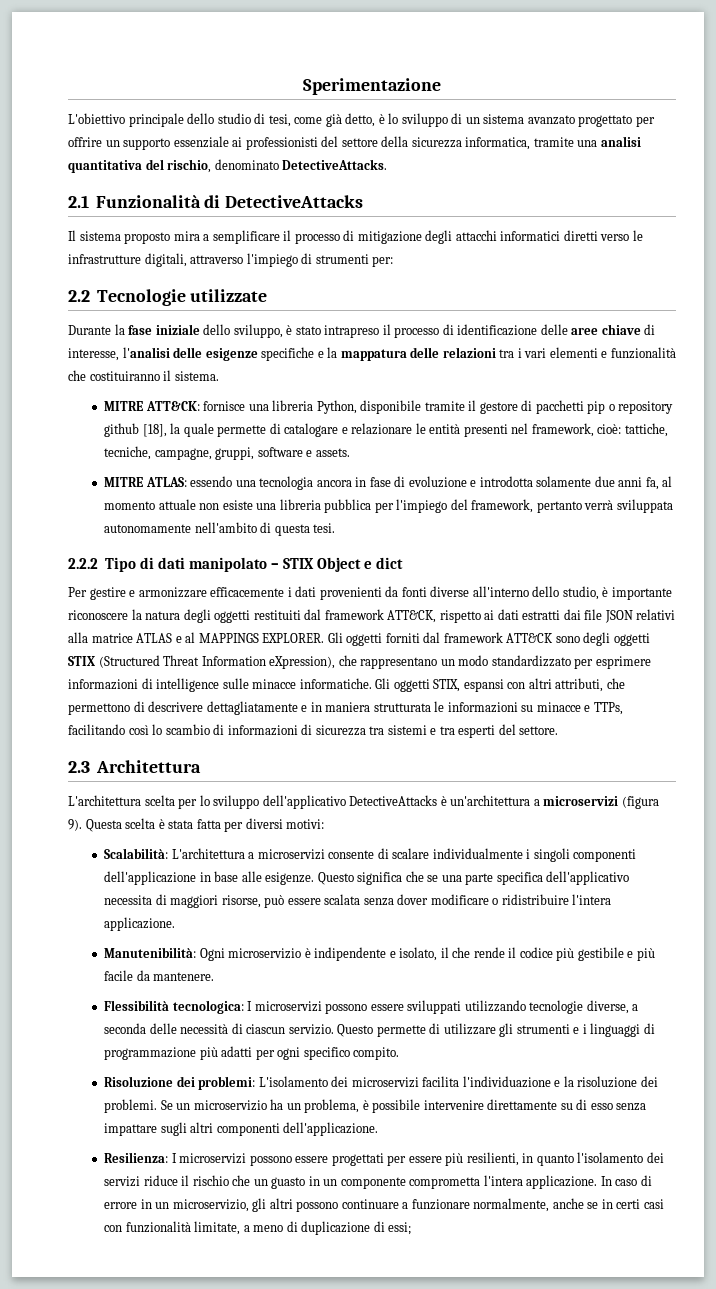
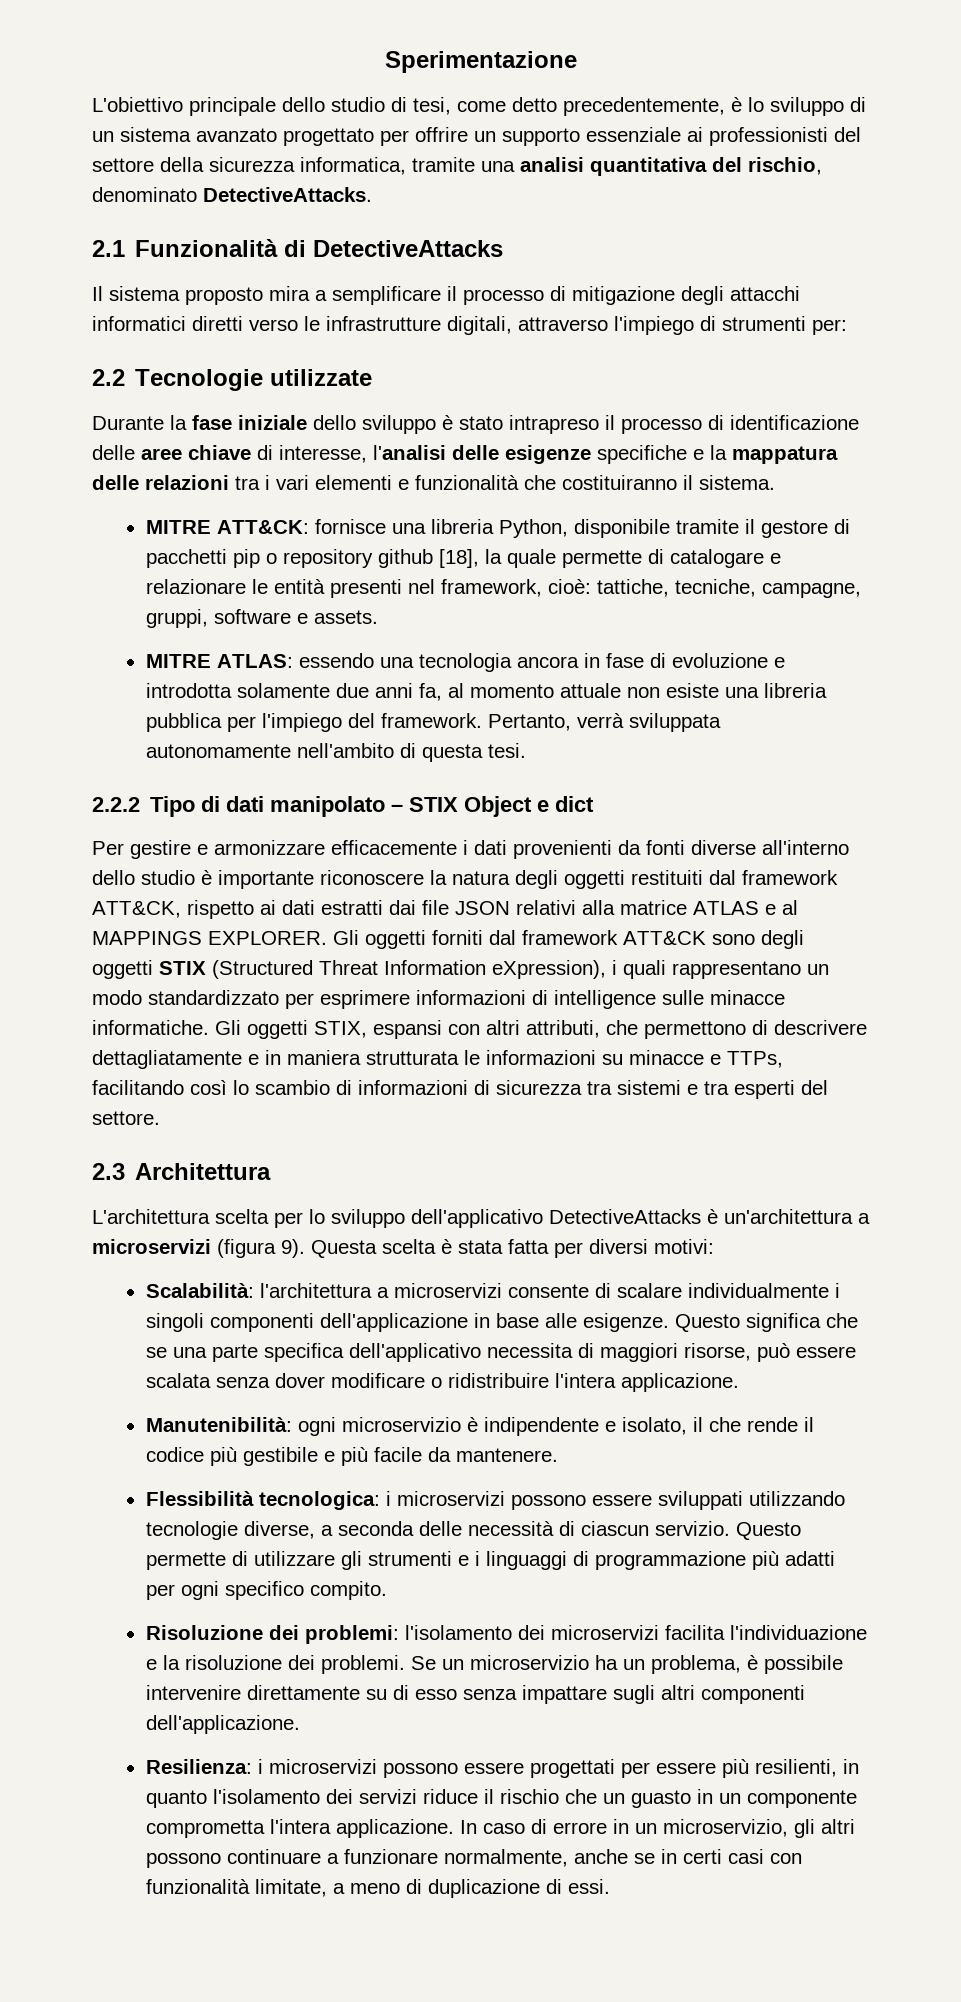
- L'obiettivo principale dello studio di tesi, come già detto, è lo sviluppo di un sistema avanzato progettato per offrire un supporto essenziale ai professionisti del settore della sicurezza informatica, tramite una analisi quantitativa del rischio, denominato DetectiveAttacks.
+ L'obiettivo principale dello studio di tesi, come detto precedentemente, è lo sviluppo di un sistema avanzato progettato per offrire un supporto essenziale ai professionisti del settore della sicurezza informatica, tramite una analisi quantitativa del rischio, denominato DetectiveAttacks.
- Durante la fase iniziale dello sviluppo, è stato intrapreso il processo di identificazione delle aree chiave di interesse, l'analisi delle esigenze specifiche e la mappatura delle relazioni tra i vari elementi e funzionalità che costituiranno il sistema.
+ Durante la fase iniziale dello sviluppo è stato intrapreso il processo di identificazione delle aree chiave di interesse, l'analisi delle esigenze specifiche e la mappatura delle relazioni tra i vari elementi e funzionalità che costituiranno il sistema.
- MITRE ATLAS: essendo una tecnologia ancora in fase di evoluzione e introdotta solamente due anni fa, al momento attuale non esiste una libreria pubblica per l'impiego del framework, pertanto verrà sviluppata autonomamente nell'ambito di questa tesi.
+ MITRE ATLAS: essendo una tecnologia ancora in fase di evoluzione e introdotta solamente due anni fa, al momento attuale non esiste una libreria pubblica per l'impiego del framework. Pertanto, verrà sviluppata autonomamente nell'ambito di questa tesi.
- Per gestire e armonizzare efficacemente i dati provenienti da fonti diverse all'interno dello studio, è importante riconoscere la natura degli oggetti restituiti dal framework ATT&CK, rispetto ai dati estratti dai file JSON relativi alla matrice ATLAS e al MAPPINGS EXPLORER.
+ Per gestire e armonizzare efficacemente i dati provenienti da fonti diverse all'interno dello studio è importante riconoscere la natura degli oggetti restituiti dal framework ATT&CK, rispetto ai dati estratti dai file JSON relativi alla matrice ATLAS e al MAPPINGS EXPLORER.
- Gli oggetti forniti dal framework ATT&CK sono degli oggetti STIX (Structured Threat Information eXpression), che rappresentano un modo standardizzato per esprimere informazioni di intelligence sulle minacce informatiche.
+ Gli oggetti forniti dal framework ATT&CK sono degli oggetti STIX (Structured Threat Information eXpression), i quali rappresentano un modo standardizzato per esprimere informazioni di intelligence sulle minacce informatiche.
- Scalabilità: L'architettura a microservizi consente di scalare individualmente i singoli componenti dell'applicazione in base alle esigenze.
+ Scalabilità: l'architettura a microservizi consente di scalare individualmente i singoli componenti dell'applicazione in base alle esigenze.
- Manutenibilità: Ogni microservizio è indipendente e isolato, il che rende il codice più gestibile e più facile da mantenere.
+ Manutenibilità: ogni microservizio è indipendente e isolato, il che rende il codice più gestibile e più facile da mantenere.
- Flessibilità tecnologica: I microservizi possono essere sviluppati utilizzando tecnologie diverse, a seconda delle necessità di ciascun servizio.
+ Flessibilità tecnologica: i microservizi possono essere sviluppati utilizzando tecnologie diverse, a seconda delle necessità di ciascun servizio.
- Risoluzione dei problemi: L'isolamento dei microservizi facilita l'individuazione e la risoluzione dei problemi.
+ Risoluzione dei problemi: l'isolamento dei microservizi facilita l'individuazione e la risoluzione dei problemi.
- Resilienza: I microservizi possono essere progettati per essere più resilienti, in quanto l'isolamento dei servizi riduce il rischio che un guasto in un componente comprometta l'intera applicazione.
+ Resilienza: i microservizi possono essere progettati per essere più resilienti, in quanto l'isolamento dei servizi riduce il rischio che un guasto in un componente comprometta l'intera applicazione.
- In caso di errore in un microservizio, gli altri possono continuare a funzionare normalmente, anche se in certi casi con funzionalità limitate, a meno di duplicazione di essi;
+ In caso di errore in un microservizio, gli altri possono continuare a funzionare normalmente, anche se in certi casi con funzionalità limitate, a meno di duplicazione di essi.

